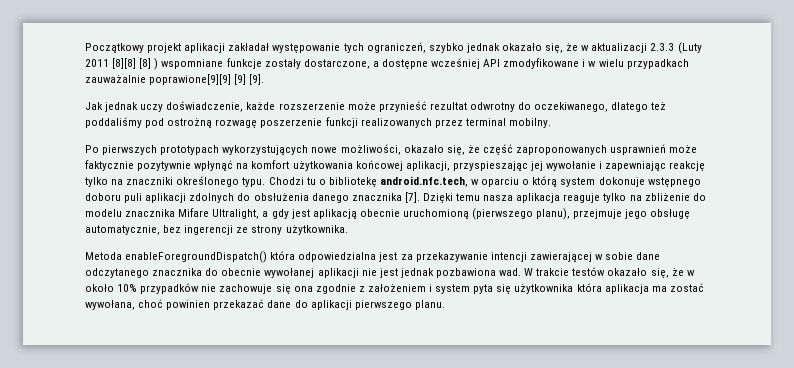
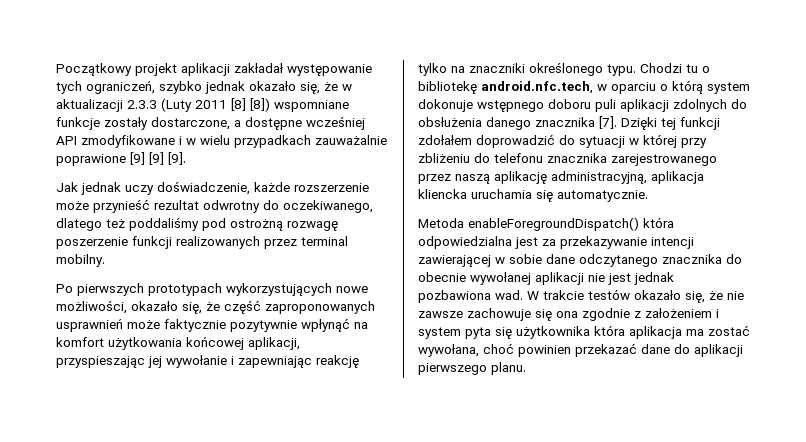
- Początkowy projekt aplikacji zakładał występowanie tych ograniczeń, szybko jednak okazało się, że w aktualizacji 2.3.3 (Luty 2011 [8][8] [8] ) wspomniane funkcje zostały dostarczone, a dostępne wcześniej API zmodyfikowane i w wielu przypadkach zauważalnie poprawione[9][9] [9] [9].
+ Początkowy projekt aplikacji zakładał występowanie tych ograniczeń, szybko jednak okazało się, że w aktualizacji 2.3.3 (Luty 2011 [8] [8]) wspomniane funkcje zostały dostarczone, a dostępne wcześniej API zmodyfikowane i w wielu przypadkach zauważalnie poprawione [9] [9] [9].
- Dzięki temu nasza aplikacja reaguje tylko na zbliżenie do modelu znacznika Mifare Ultralight, a gdy jest aplikacją obecnie uruchomioną (pierwszego planu), przejmuje jego obsługę automatycznie, bez ingerencji ze strony użytkownika.
+ Dzięki tej funkcji zdołałem doprowadzić do sytuacji w której przy zbliżeniu do telefonu znacznika zarejestrowanego przez naszą aplikację administracyjną, aplikacja kliencka uruchamia się automatycznie.
- W trakcie testów okazało się, że w około 10% przypadków nie zachowuje się ona zgodnie z założeniem i system pyta się użytkownika która aplikacja ma zostać wywołana, choć powinien przekazać dane do aplikacji pierwszego planu.
+ W trakcie testów okazało się, że nie zawsze zachowuje się ona zgodnie z założeniem i system pyta się użytkownika która aplikacja ma zostać wywołana, choć powinien przekazać dane do aplikacji pierwszego planu.

